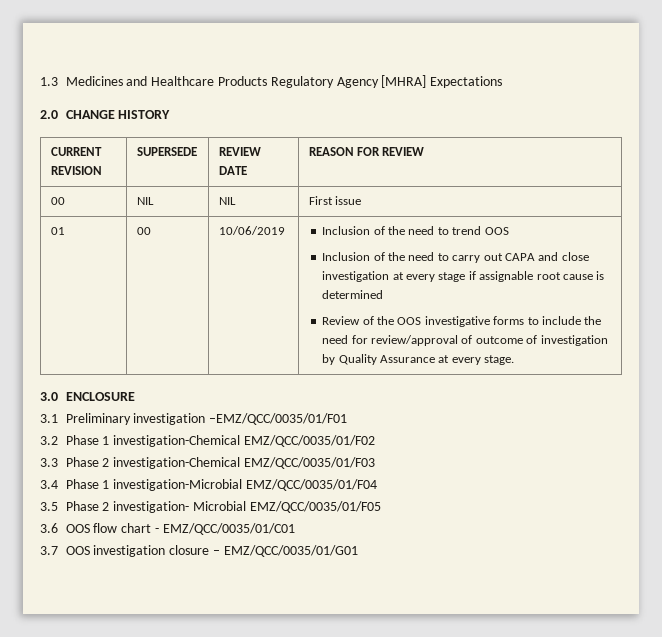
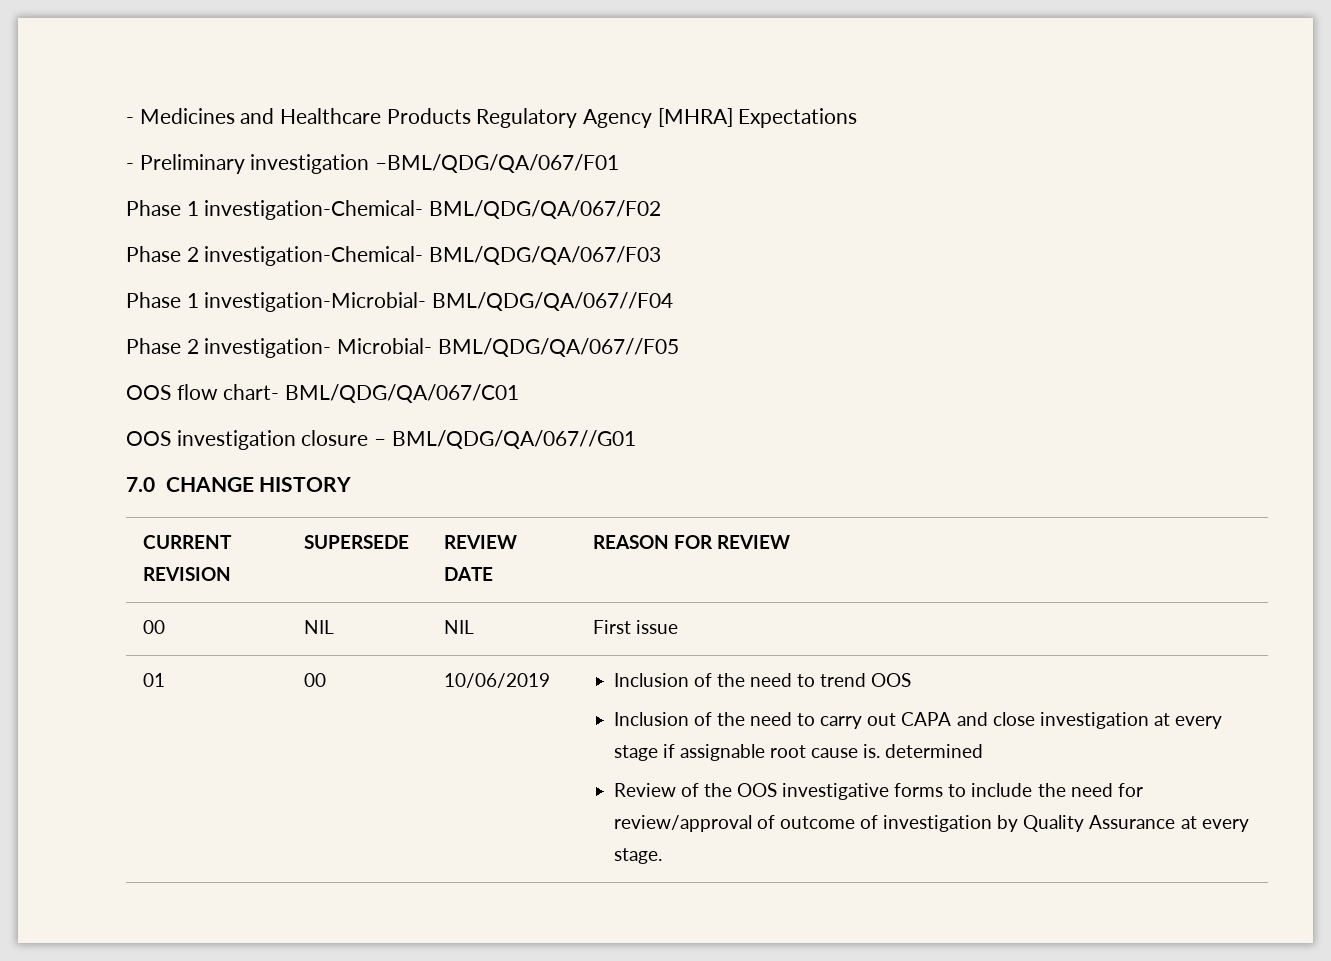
- 1.3 Medicines and Healthcare Products Regulatory Agency [MHRA] Expectations
+ - Medicines and Healthcare Products Regulatory Agency [MHRA] Expectations
- 2.0 CHANGE HISTORY
+ - Preliminary investigation –BML/QDG/QA/067/F01
+ Phase 1 investigation-Chemical- BML/QDG/QA/067/F02
+ Phase 2 investigation-Chemical- BML/QDG/QA/067/F03
+ Phase 1 investigation-Microbial- BML/QDG/QA/067//F04
+ Phase 2 investigation- Microbial- BML/QDG/QA/067//F05
+ OOS flow chart- BML/QDG/QA/067/C01
+ OOS investigation closure – BML/QDG/QA/067//G01
+ 7.0 CHANGE HISTORY
- Inclusion of the need to carry out CAPA and close investigation at every stage if assignable root cause is determined
+ Inclusion of the need to carry out CAPA and close investigation at every stage if assignable root cause is. determined
- 3.0 ENCLOSURE
- 3.1 Preliminary investigation –EMZ/QCC/0035/01/F01
- 3.2 Phase 1 investigation-Chemical EMZ/QCC/0035/01/F02
- 3.3 Phase 2 investigation-Chemical EMZ/QCC/0035/01/F03
- 3.4 Phase 1 investigation-Microbial EMZ/QCC/0035/01/F04
- 3.5 Phase 2 investigation- Microbial EMZ/QCC/0035/01/F05
- 3.6 OOS flow chart - EMZ/QCC/0035/01/C01
- 3.7 OOS investigation closure – EMZ/QCC/0035/01/G01

